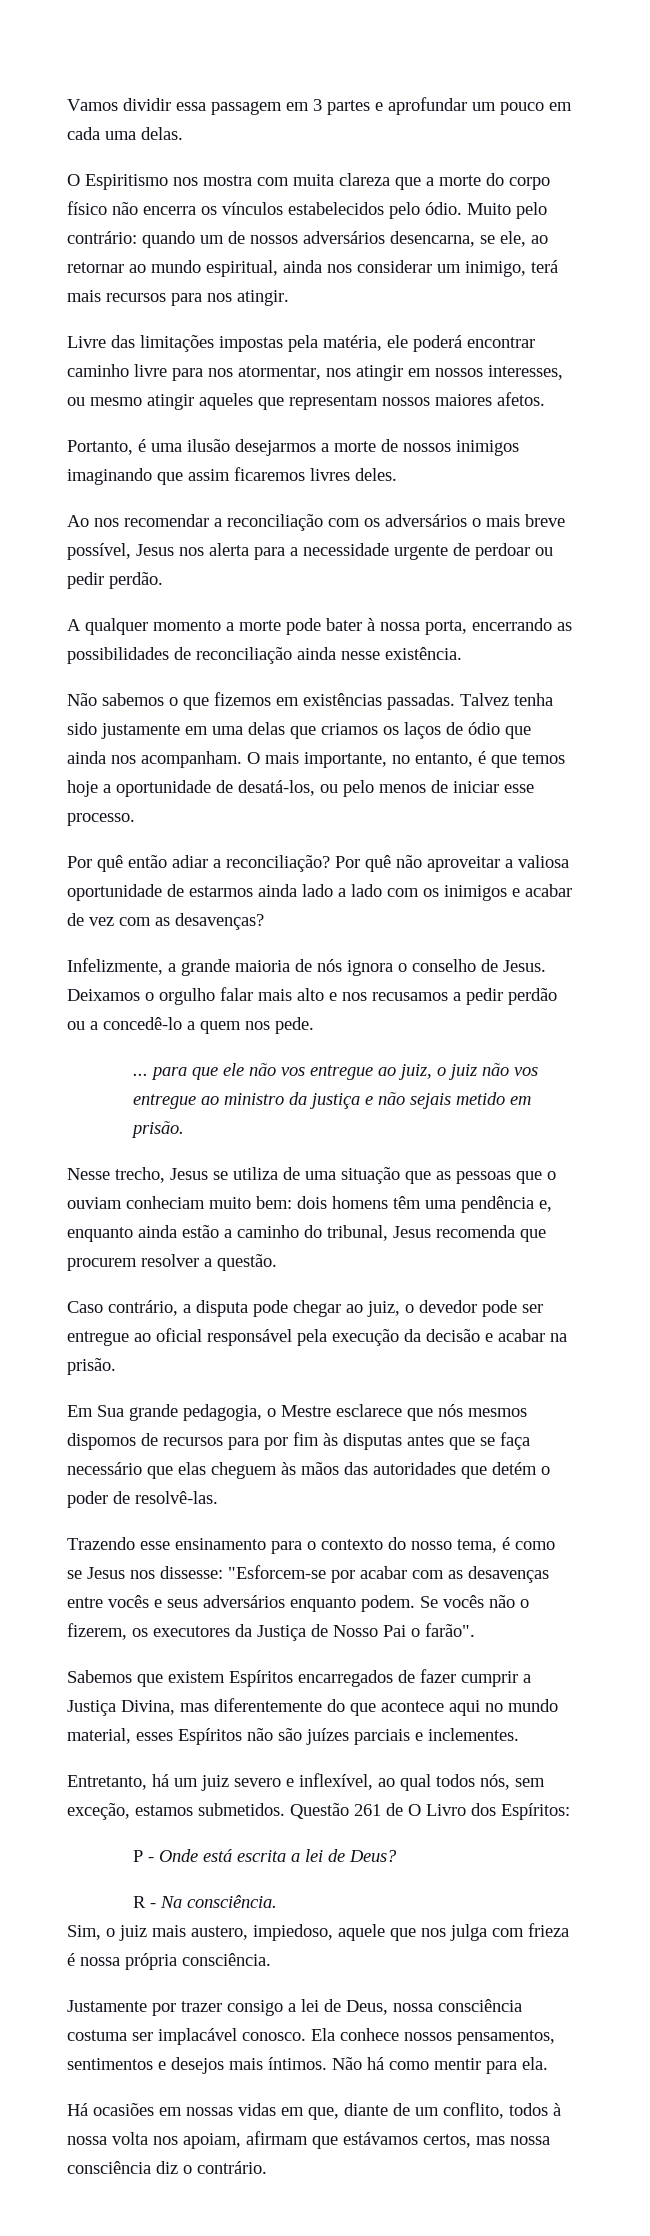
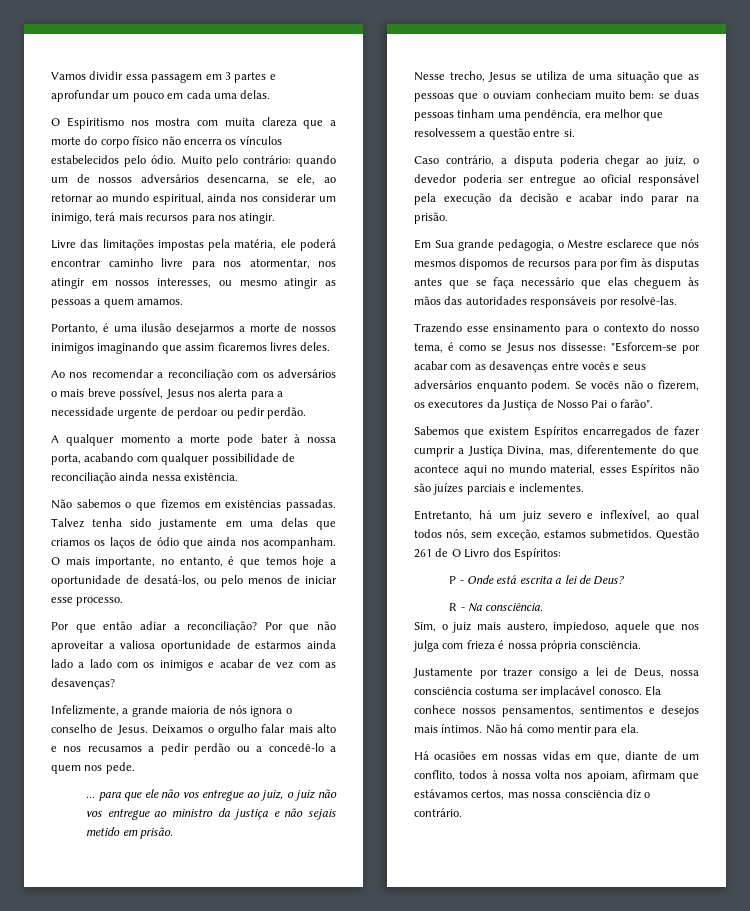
- Livre das limitações impostas pela matéria, ele poderá encontrar caminho livre para nos atormentar, nos atingir em nossos interesses, ou mesmo atingir aqueles que representam nossos maiores afetos.
+ Livre das limitações impostas pela matéria, ele poderá encontrar caminho livre para nos atormentar, nos atingir em nossos interesses, ou mesmo atingir as pessoas a quem amamos.
- A qualquer momento a morte pode bater à nossa porta, encerrando as possibilidades de reconciliação ainda nesse existência.
+ A qualquer momento a morte pode bater à nossa porta, acabando com qualquer possibilidade de reconciliação ainda nessa existência.
- Por quê então adiar a reconciliação?
+ Por que então adiar a reconciliação?
- Por quê não aproveitar a valiosa oportunidade de estarmos ainda lado a lado com os inimigos e acabar de vez com as desavenças?
+ Por que não aproveitar a valiosa oportunidade de estarmos ainda lado a lado com os inimigos e acabar de vez com as desavenças?
- Nesse trecho, Jesus se utiliza de uma situação que as pessoas que o ouviam conheciam muito bem: dois homens têm uma pendência e, enquanto ainda estão a caminho do tribunal, Jesus recomenda que procurem resolver a questão.
+ Nesse trecho, Jesus se utiliza de uma situação que as pessoas que o ouviam conheciam muito bem: se duas pessoas tinham uma pendência, era melhor que resolvessem a questão entre si.
- Caso contrário, a disputa pode chegar ao juiz, o devedor pode ser entregue ao oficial responsável pela execução da decisão e acabar na prisão.
+ Caso contrário, a disputa poderia chegar ao juiz, o devedor poderia ser entregue ao oficial responsável pela execução da decisão e acabar indo parar na prisão.
- Em Sua grande pedagogia, o Mestre esclarece que nós mesmos dispomos de recursos para por fim às disputas antes que se faça necessário que elas cheguem às mãos das autoridades que detém o poder de resolvê-las.
+ Em Sua grande pedagogia, o Mestre esclarece que nós mesmos dispomos de recursos para por fim às disputas antes que se faça necessário que elas cheguem às mãos das autoridades responsáveis por resolvê-las.
- Sabemos que existem Espíritos encarregados de fazer cumprir a Justiça Divina, mas diferentemente do que acontece aqui no mundo material, esses Espíritos não são juízes parciais e inclementes.
+ Sabemos que existem Espíritos encarregados de fazer cumprir a Justiça Divina, mas, diferentemente do que acontece aqui no mundo material, esses Espíritos não são juízes parciais e inclementes.

